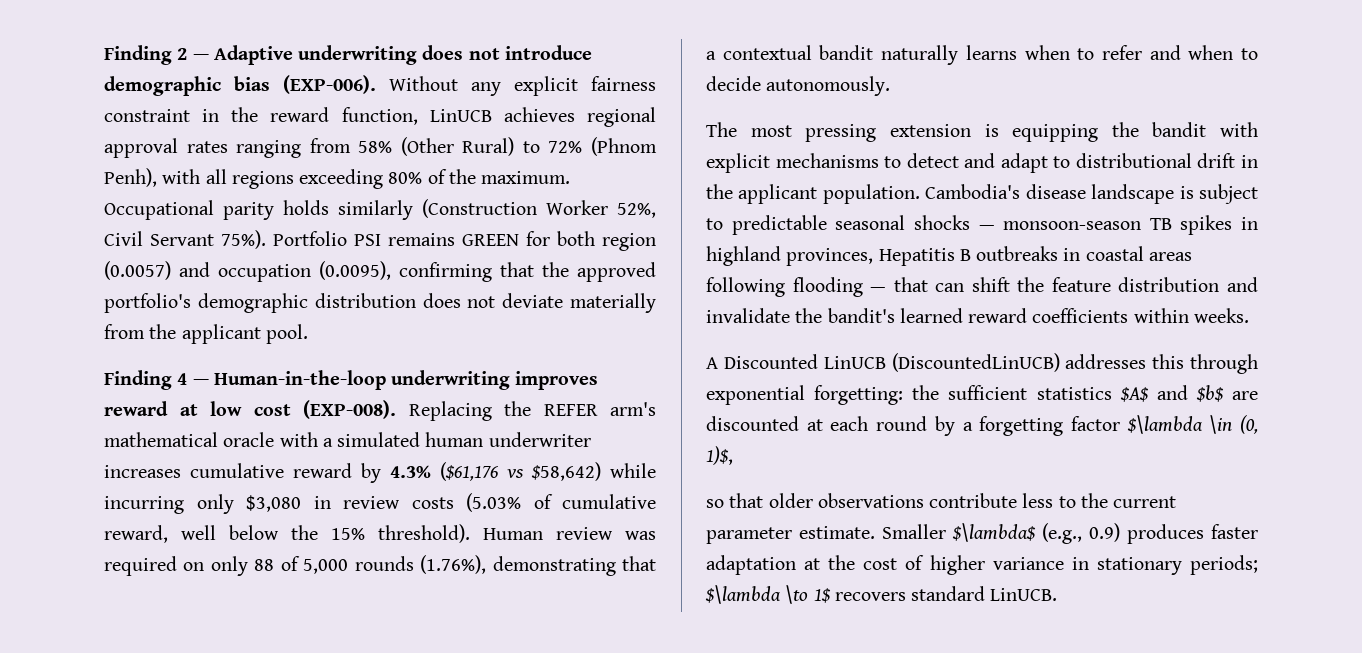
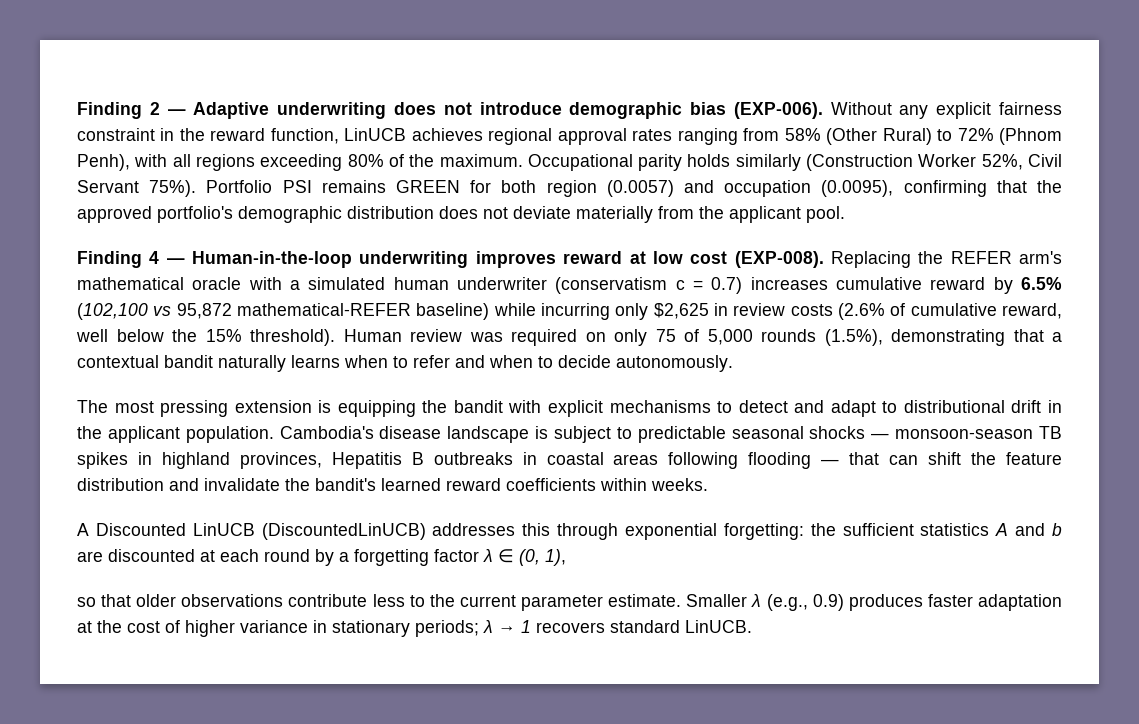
- Replacing the REFER arm's mathematical oracle with a simulated human underwriter increases cumulative reward by 4.3% ($61,176 vs $58,642) while incurring only $3,080 in review costs (5.03% of cumulative reward, well below the 15% threshold).
+ Replacing the REFER arm's mathematical oracle with a simulated human underwriter (conservatism c = 0.7) increases cumulative reward by 6.5% (102,100 vs 95,872 mathematical-REFER baseline) while incurring only $2,625 in review costs (2.6% of cumulative reward, well below the 15% threshold).
- Human review was required on only 88 of 5,000 rounds (1.76%), demonstrating that a contextual bandit naturally learns when to refer and when to decide autonomously.
+ Human review was required on only 75 of 5,000 rounds (1.5%), demonstrating that a contextual bandit naturally learns when to refer and when to decide autonomously.
- A Discounted LinUCB (DiscountedLinUCB) addresses this through exponential forgetting: the sufficient statistics $A$ and $b$ are discounted at each round by a forgetting factor $\lambda \in (0, 1)$,
+ A Discounted LinUCB (DiscountedLinUCB) addresses this through exponential forgetting: the sufficient statistics A and b are discounted at each round by a forgetting factor λ ∈ (0, 1),
- Smaller $\lambda$ (e.g., 0.9) produces faster adaptation at the cost of higher variance in stationary periods; $\lambda \to 1$ recovers standard LinUCB.
+ Smaller λ (e.g., 0.9) produces faster adaptation at the cost of higher variance in stationary periods; λ → 1 recovers standard LinUCB.

